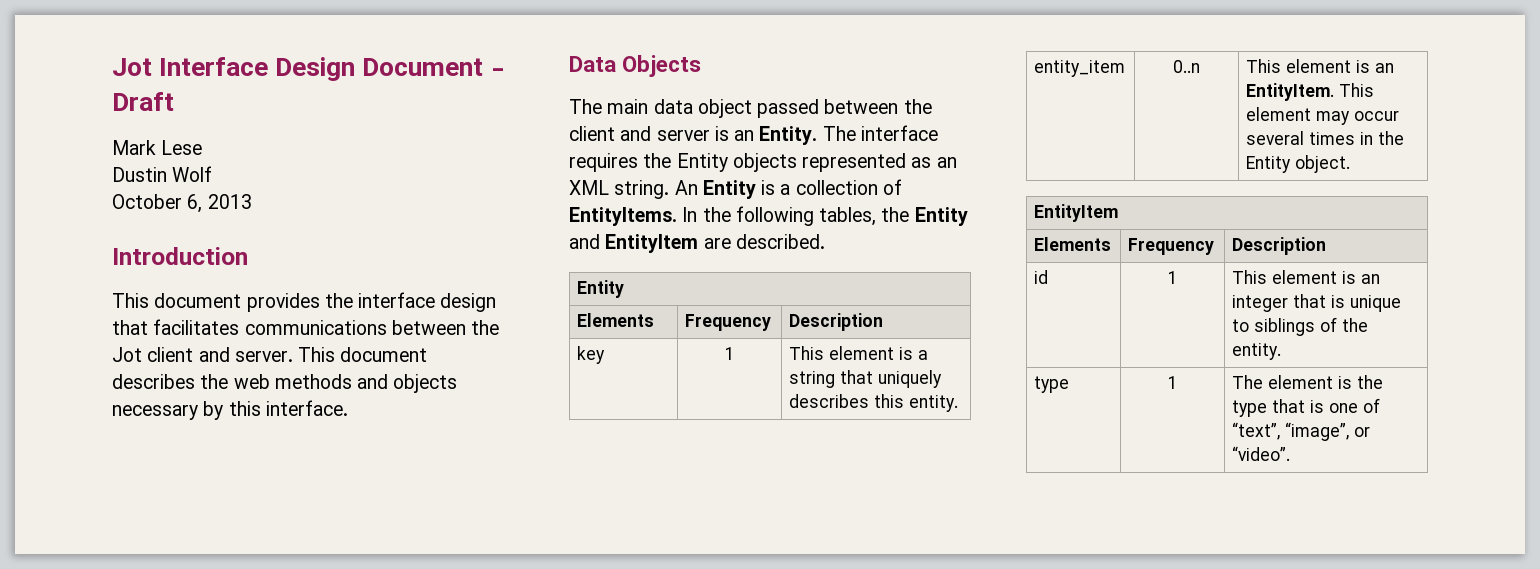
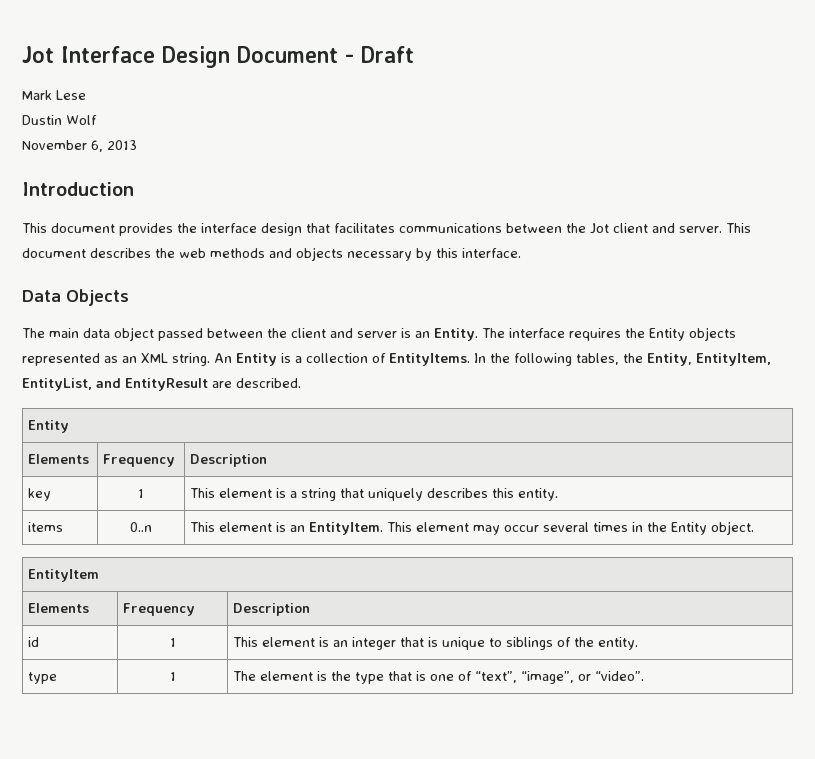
- October 6, 2013
+ November 6, 2013
- In the following tables, the Entity and EntityItem are described.
+ In the following tables, the Entity, EntityItem, EntityList, and EntityResult are described.
- entity_item | 0..n | This element is an EntityItem. This element may occur several times in the Entity object.
+ items | 0..n | This element is an EntityItem. This element may occur several times in the Entity object.

